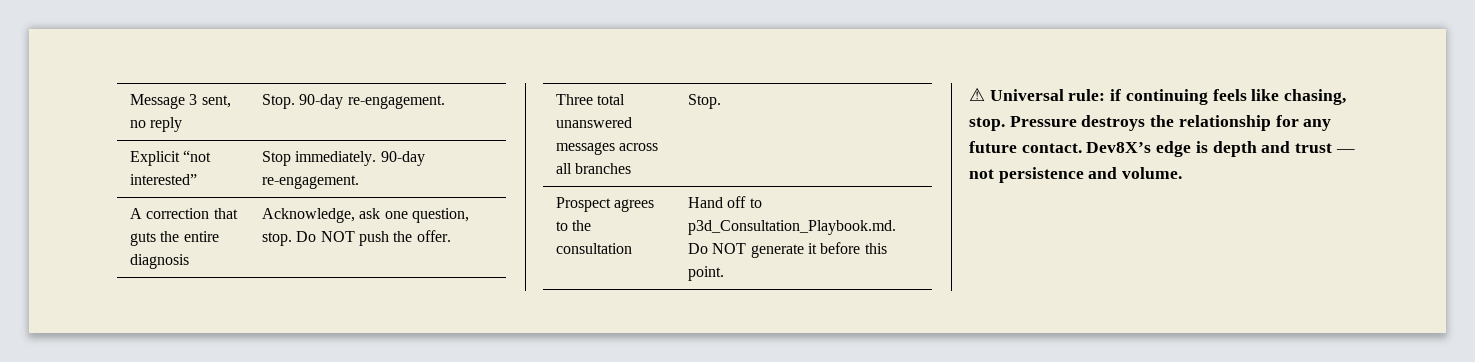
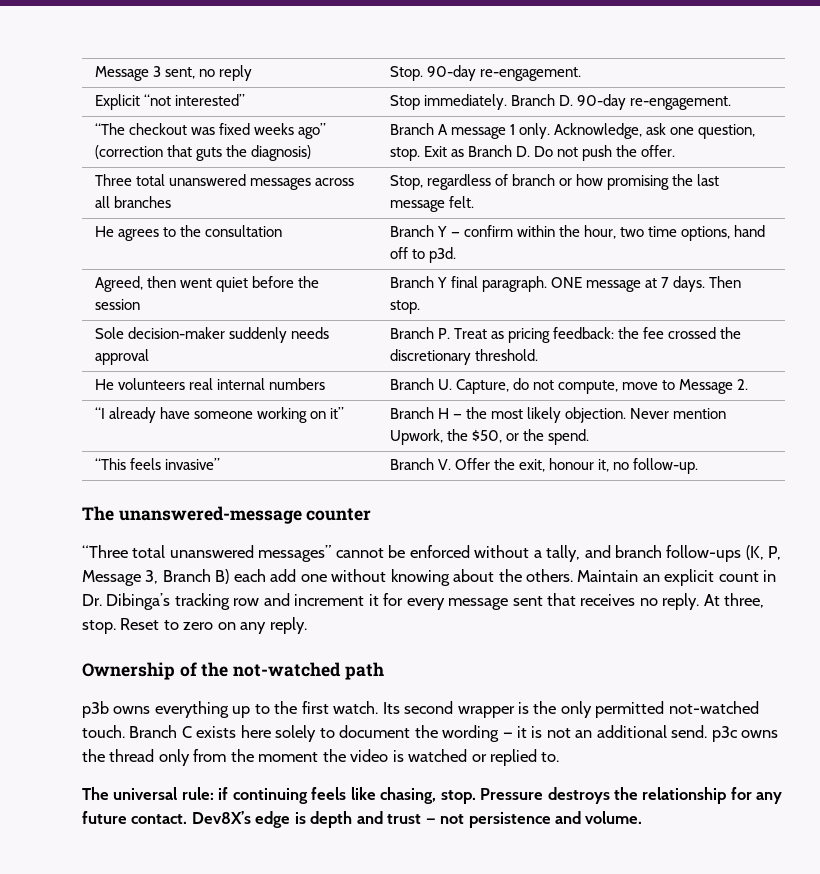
- Explicit “not interested” | Stop immediately. 90-day re-engagement.
- A correction that guts the entire diagnosis | Acknowledge, ask one question, stop. Do NOT push the offer.
+ Explicit “not interested” | Stop immediately. Branch D. 90-day re-engagement.
+ “The checkout was fixed weeks ago” (correction that guts the diagnosis) | Branch A message 1 only. Acknowledge, ask one question, stop. Exit as Branch D. Do not push the offer.
- Three total unanswered messages across all branches | Stop.
- Prospect agrees to the consultation | Hand off to p3d_Consultation_Playbook.md. Do NOT generate it before this point.
- ⚠ Universal rule: if continuing feels like chasing, stop.
+ Three total unanswered messages across all branches | Stop, regardless of branch or how promising the last message felt.
+ He agrees to the consultation | Branch Y — confirm within the hour, two time options, hand off to p3d.
+ Agreed, then went quiet before the session | Branch Y final paragraph. ONE message at 7 days. Then stop.
+ Sole decision-maker suddenly needs approval | Branch P. Treat as pricing feedback: the fee crossed the discretionary threshold.
+ He volunteers real internal numbers | Branch U. Capture, do not compute, move to Message 2.
+ “I already have someone working on it” | Branch H — the most likely objection. Never mention Upwork, the $50, or the spend.
+ “This feels invasive” | Branch V. Offer the exit, honour it, no follow-up.
+ The unanswered-message counter
+ “Three total unanswered messages” cannot be enforced without a tally, and branch follow-ups (K, P, Message 3, Branch B) each add one without knowing about the others. Maintain an explicit count in Dr. Dibinga’s tracking row and increment it for every message sent that receives no reply. At three, stop. Reset to zero on any reply.
+ Ownership of the not-watched path
+ p3b owns everything up to the first watch. Its second wrapper is the only permitted not-watched touch. Branch C exists here solely to document the wording — it is not an additional send. p3c owns the thread only from the moment the video is watched or replied to.
+ The universal rule: if continuing feels like chasing, stop.

